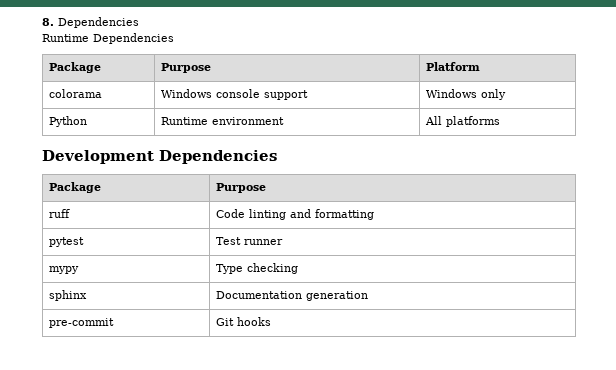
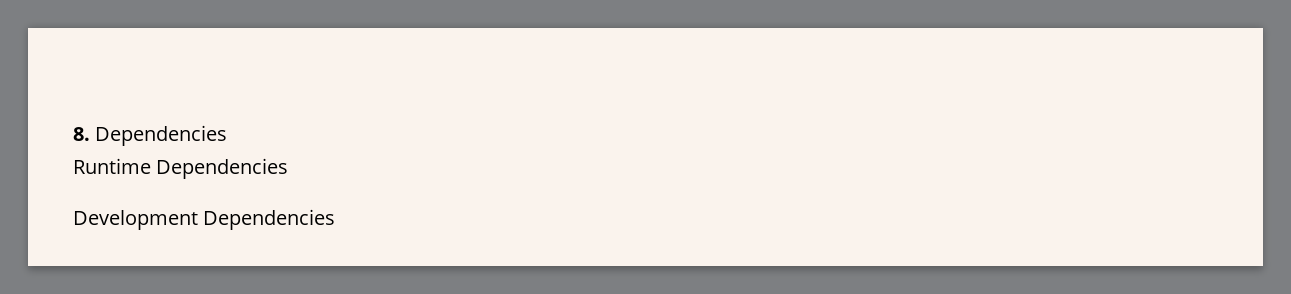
- Package | Purpose | Platform
- colorama | Windows console support | Windows only
- Python | Runtime environment | All platforms
  Development Dependencies
- Package | Purpose
- ruff | Code linting and formatting
- pytest | Test runner
- mypy | Type checking
- sphinx | Documentation generation
- pre-commit | Git hooks

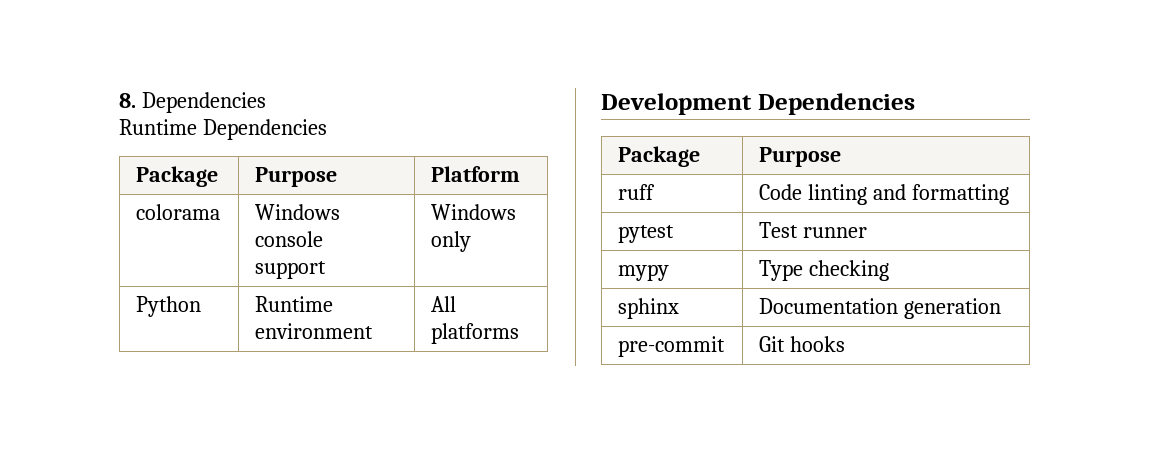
+ Package | Purpose | Platform
+ colorama | Windows console support | Windows only
+ Python | Runtime environment | All platforms
  Development Dependencies
+ Package | Purpose
+ ruff | Code linting and formatting
+ pytest | Test runner
+ mypy | Type checking
+ sphinx | Documentation generation
+ pre-commit | Git hooks

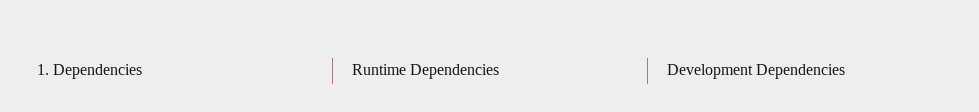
- 8. Dependencies
+ 1. Dependencies
- Package | Purpose | Platform
- colorama | Windows console support | Windows only
- Python | Runtime environment | All platforms
  Development Dependencies
- Package | Purpose
- ruff | Code linting and formatting
- pytest | Test runner
- mypy | Type checking
- sphinx | Documentation generation
- pre-commit | Git hooks

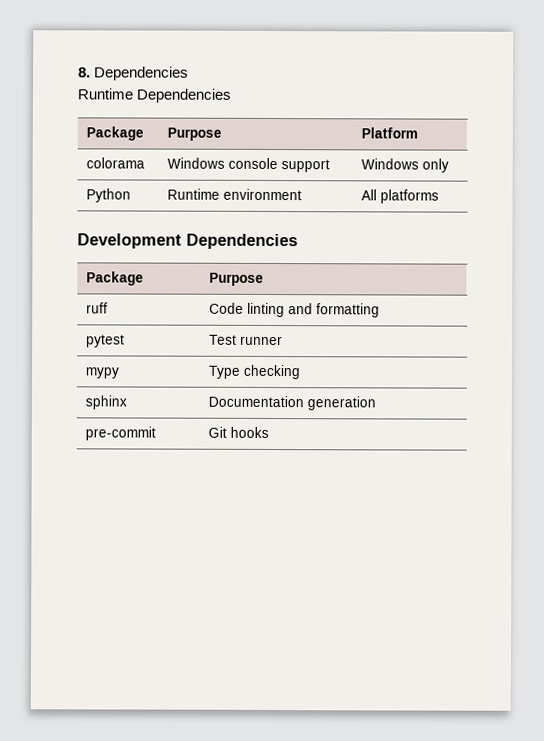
- 1. Dependencies
+ 8. Dependencies
+ Package | Purpose | Platform
+ colorama | Windows console support | Windows only
+ Python | Runtime environment | All platforms
  Development Dependencies
+ Package | Purpose
+ ruff | Code linting and formatting
+ pytest | Test runner
+ mypy | Type checking
+ sphinx | Documentation generation
+ pre-commit | Git hooks

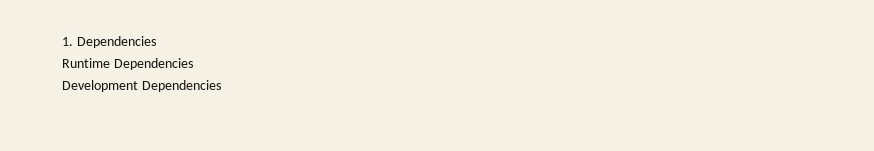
- 8. Dependencies
+ 1. Dependencies
- Package | Purpose | Platform
- colorama | Windows console support | Windows only
- Python | Runtime environment | All platforms
  Development Dependencies
- Package | Purpose
- ruff | Code linting and formatting
- pytest | Test runner
- mypy | Type checking
- sphinx | Documentation generation
- pre-commit | Git hooks

